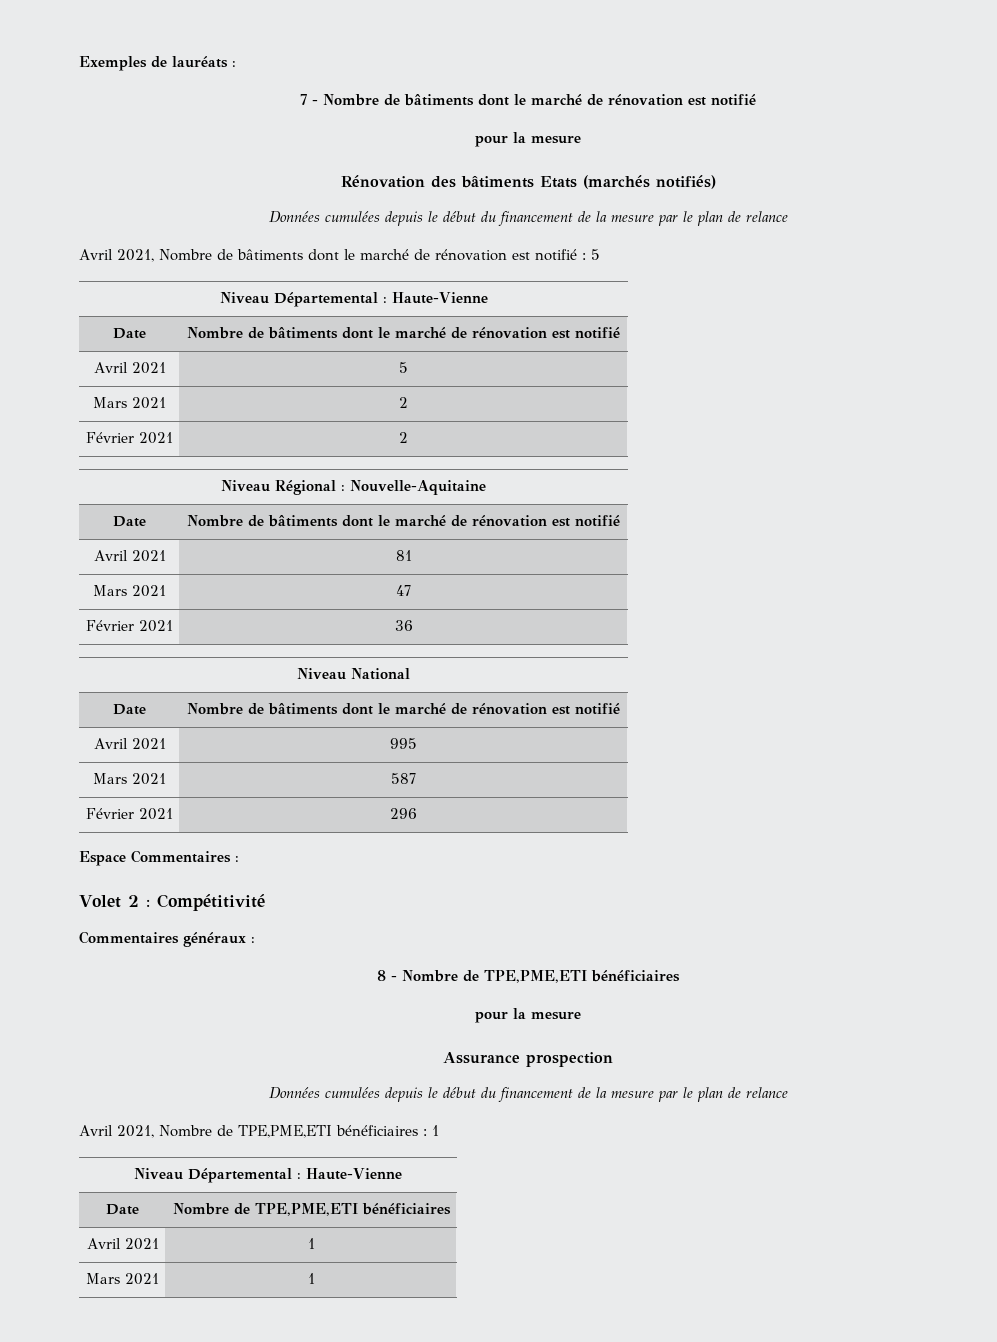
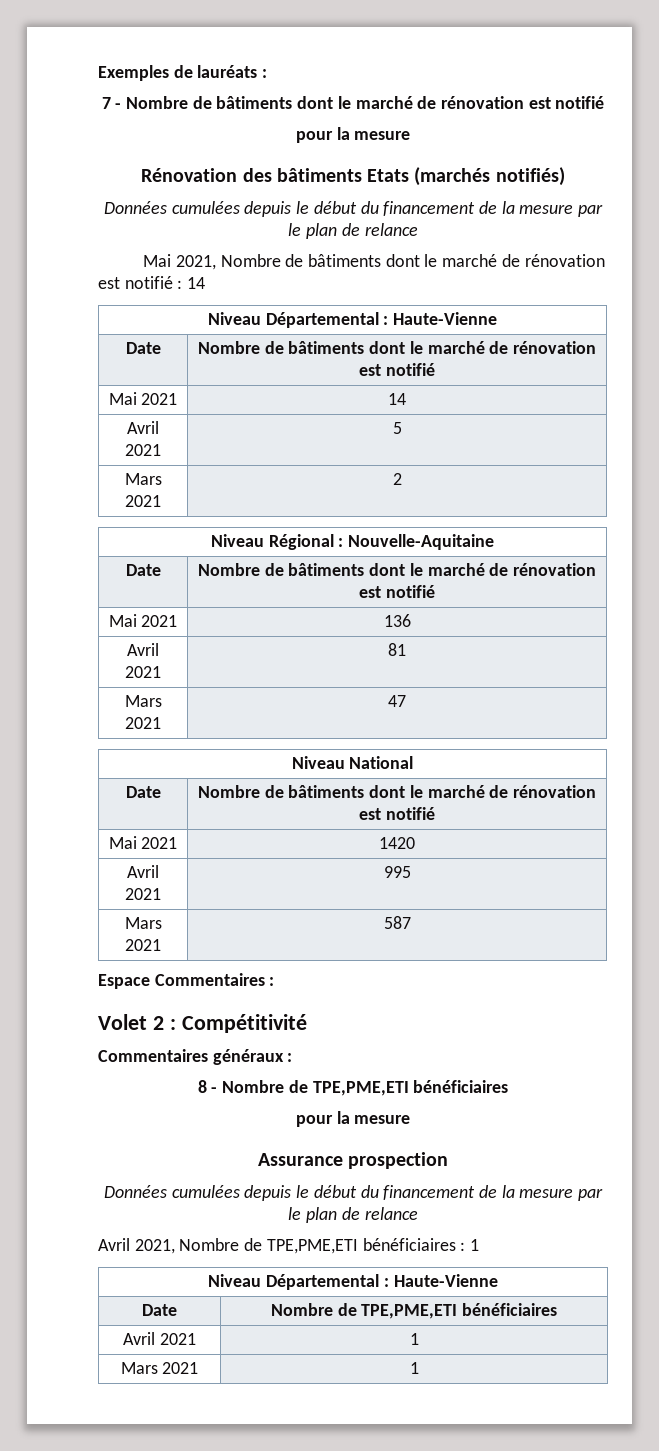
- Avril 2021, Nombre de bâtiments dont le marché de rénovation est notifié : 5
+ Mai 2021, Nombre de bâtiments dont le marché de rénovation est notifié : 14
+ Mai 2021 | 14
- Février 2021 | 2
+ Mai 2021 | 136
- Février 2021 | 36
+ Mai 2021 | 1420
- Février 2021 | 296

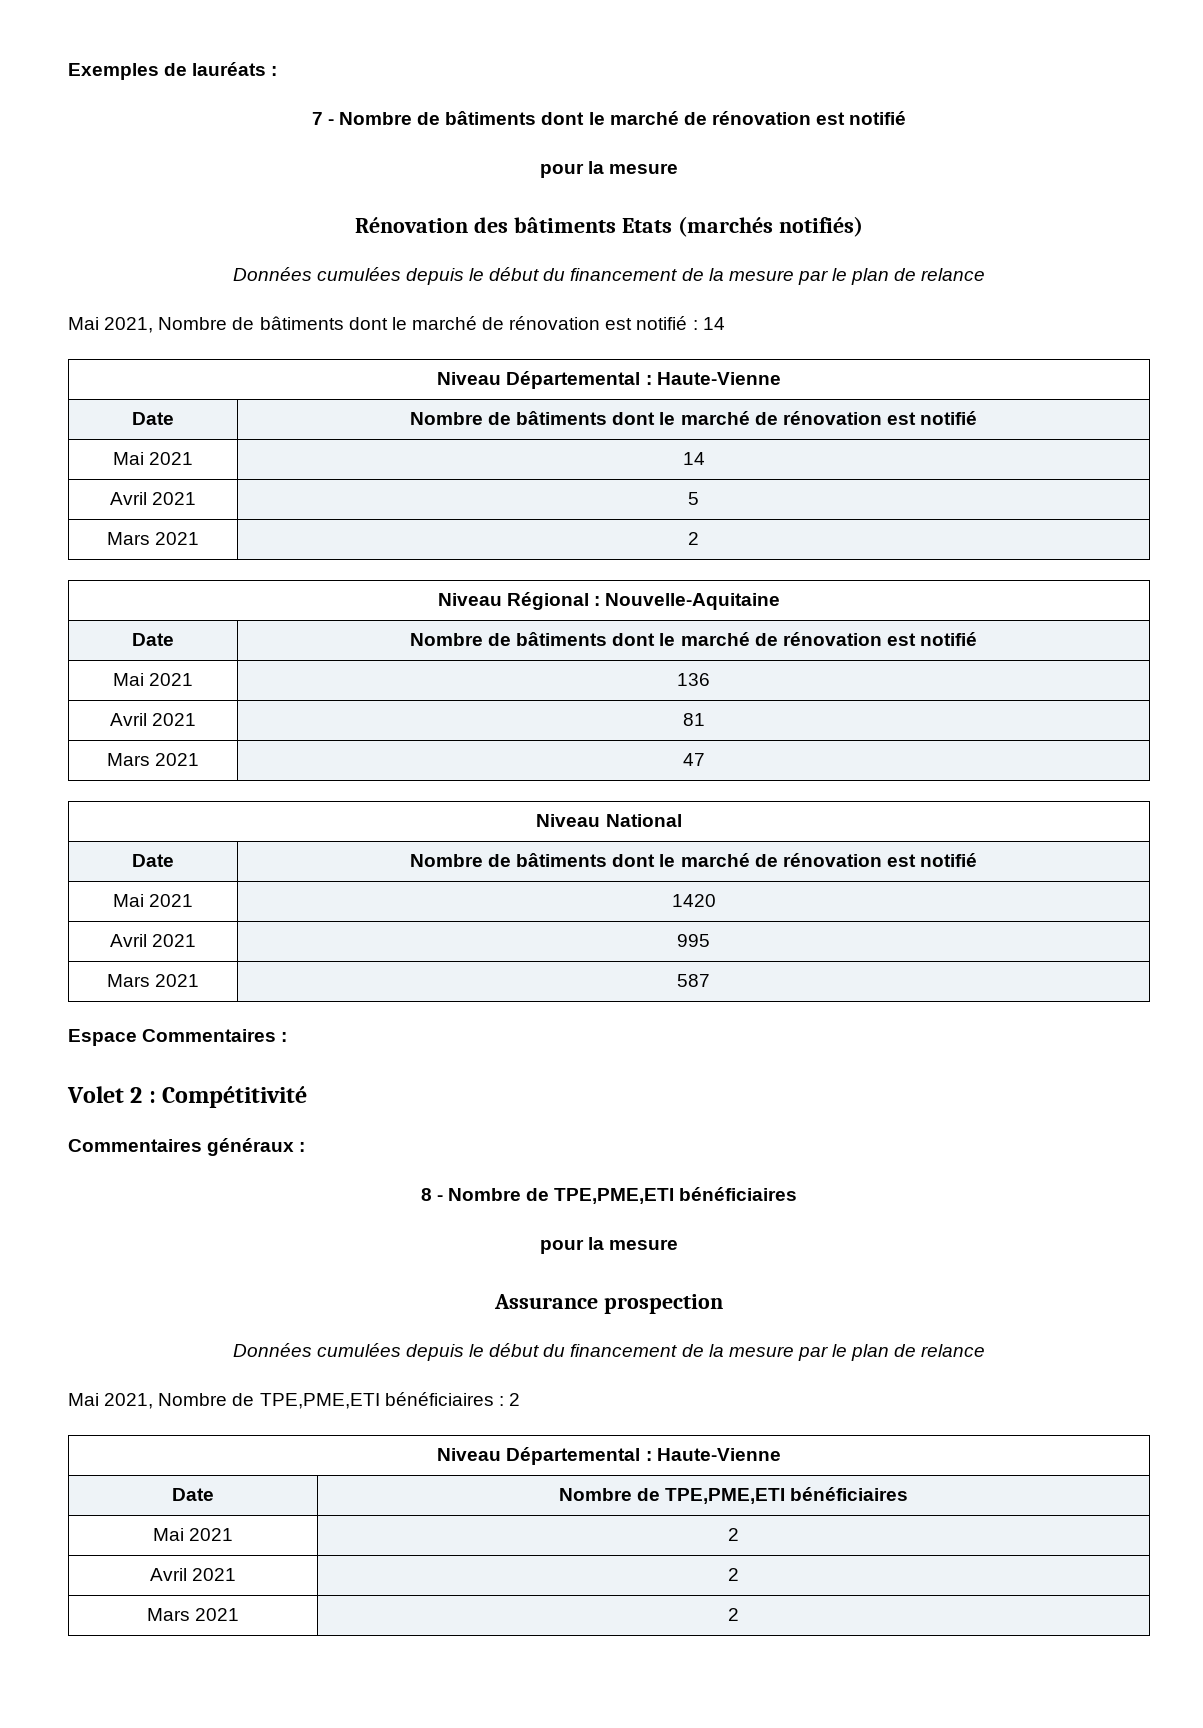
- Avril 2021, Nombre de TPE,PME,ETI bénéficiaires : 1
+ Mai 2021, Nombre de TPE,PME,ETI bénéficiaires : 2
- Avril 2021 | 1
- Mars 2021 | 1
+ Mai 2021 | 2
+ Avril 2021 | 2
+ Mars 2021 | 2

